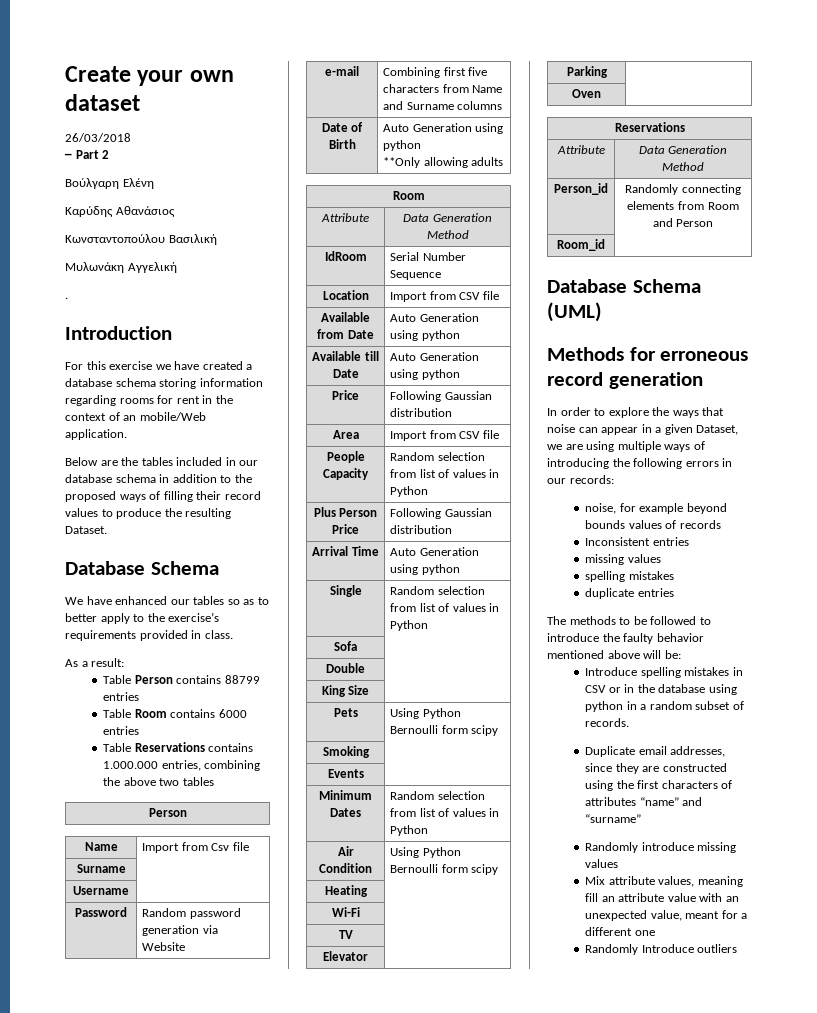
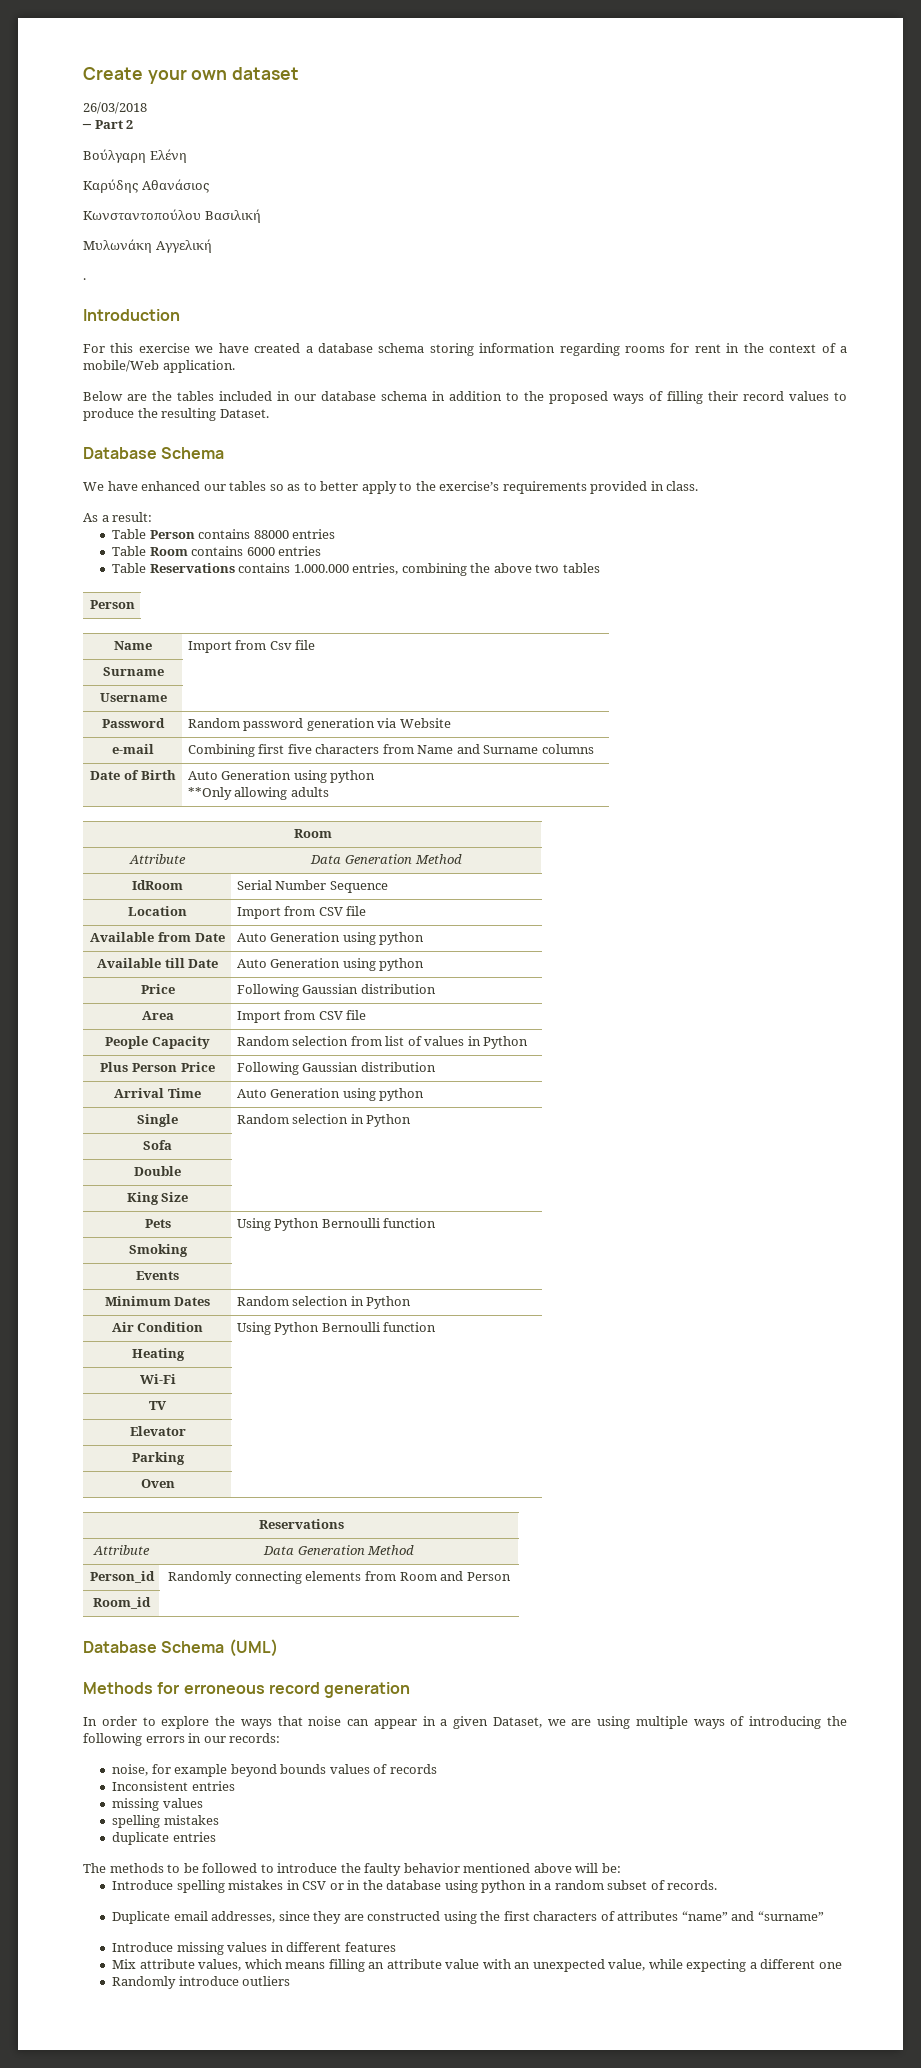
- For this exercise we have created a database schema storing information regarding rooms for rent in the context of an mobile/Web application.
+ For this exercise we have created a database schema storing information regarding rooms for rent in the context of a mobile/Web application.
- Table Person contains 88799 entries
+ Table Person contains 88000 entries
- Single | Random selection from list of values in Python
+ Single | Random selection in Python
- Pets | Using Python Bernoulli form scipy
+ Pets | Using Python Bernoulli function
- Minimum Dates | Random selection from list of values in Python
+ Minimum Dates | Random selection in Python
- Air Condition | Using Python Bernoulli form scipy
+ Air Condition | Using Python Bernoulli function
- Randomly introduce missing values
+ Introduce missing values in different features
- Mix attribute values, meaning fill an attribute value with an unexpected value, meant for a different one
+ Mix attribute values, which means filling an attribute value with an unexpected value, while expecting a different one
- Randomly Introduce outliers
+ Randomly introduce outliers

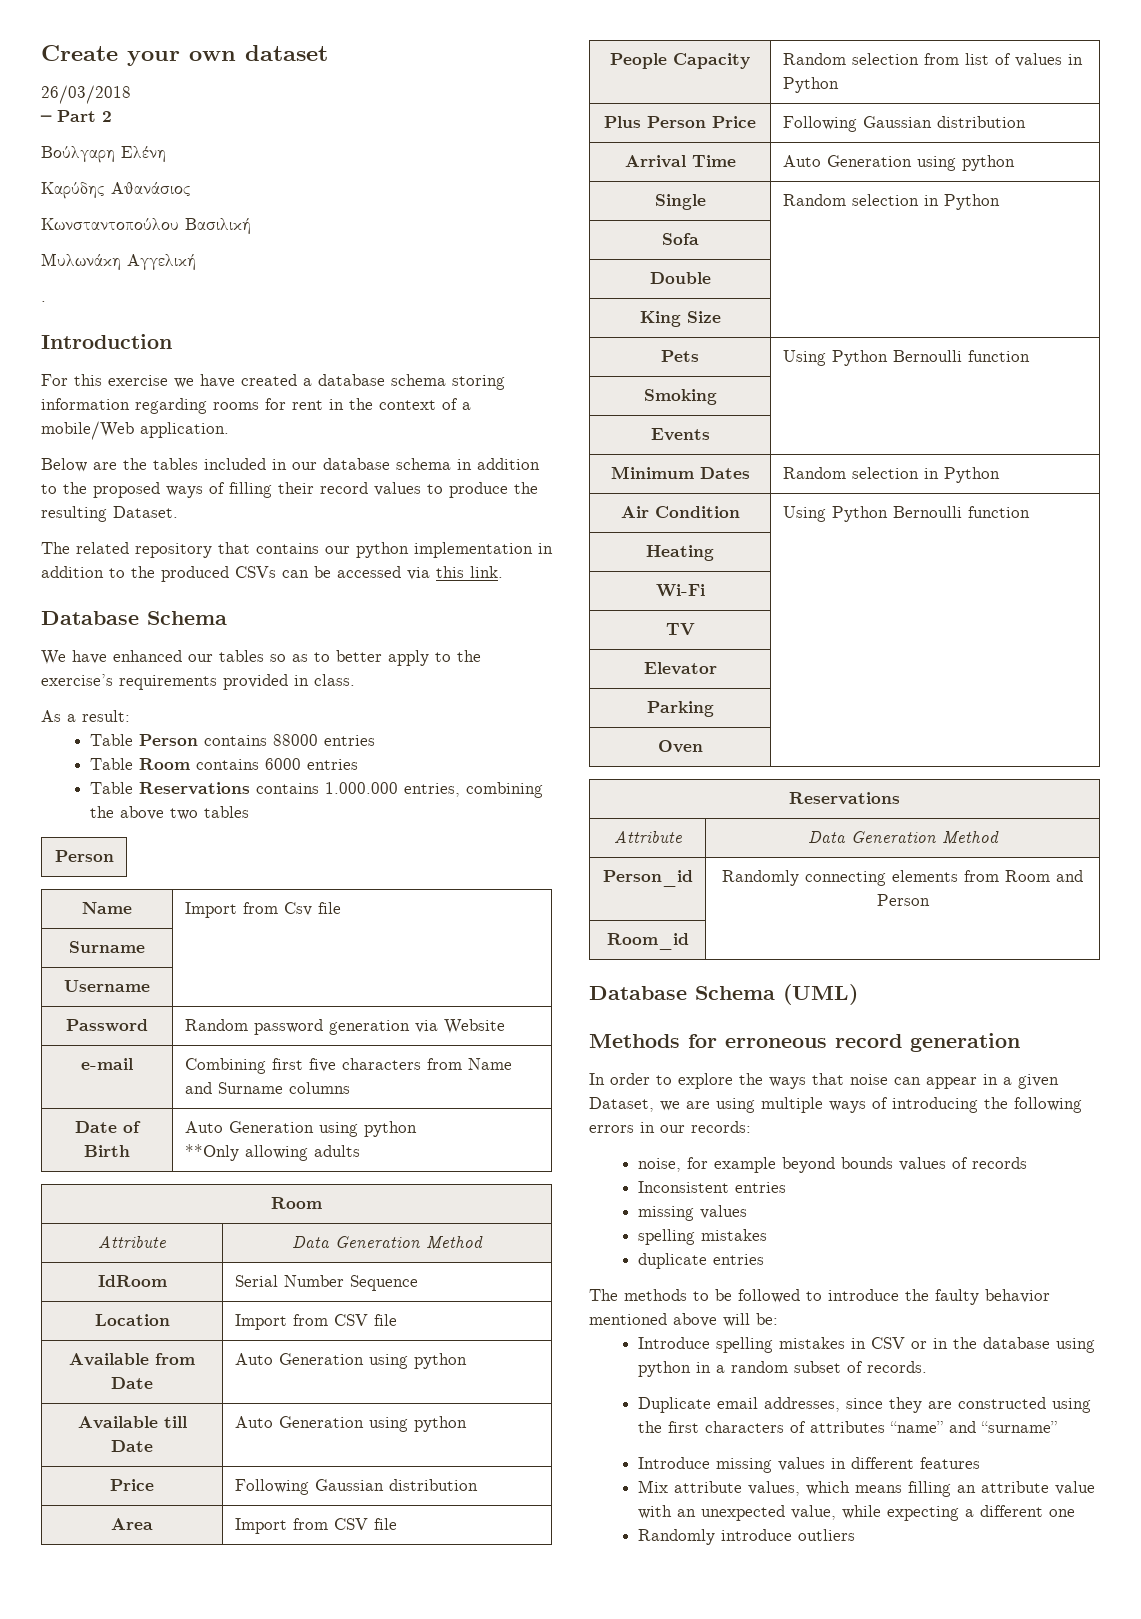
+ The related repository that contains our python implementation in addition to the produced CSVs can be accessed via this link.

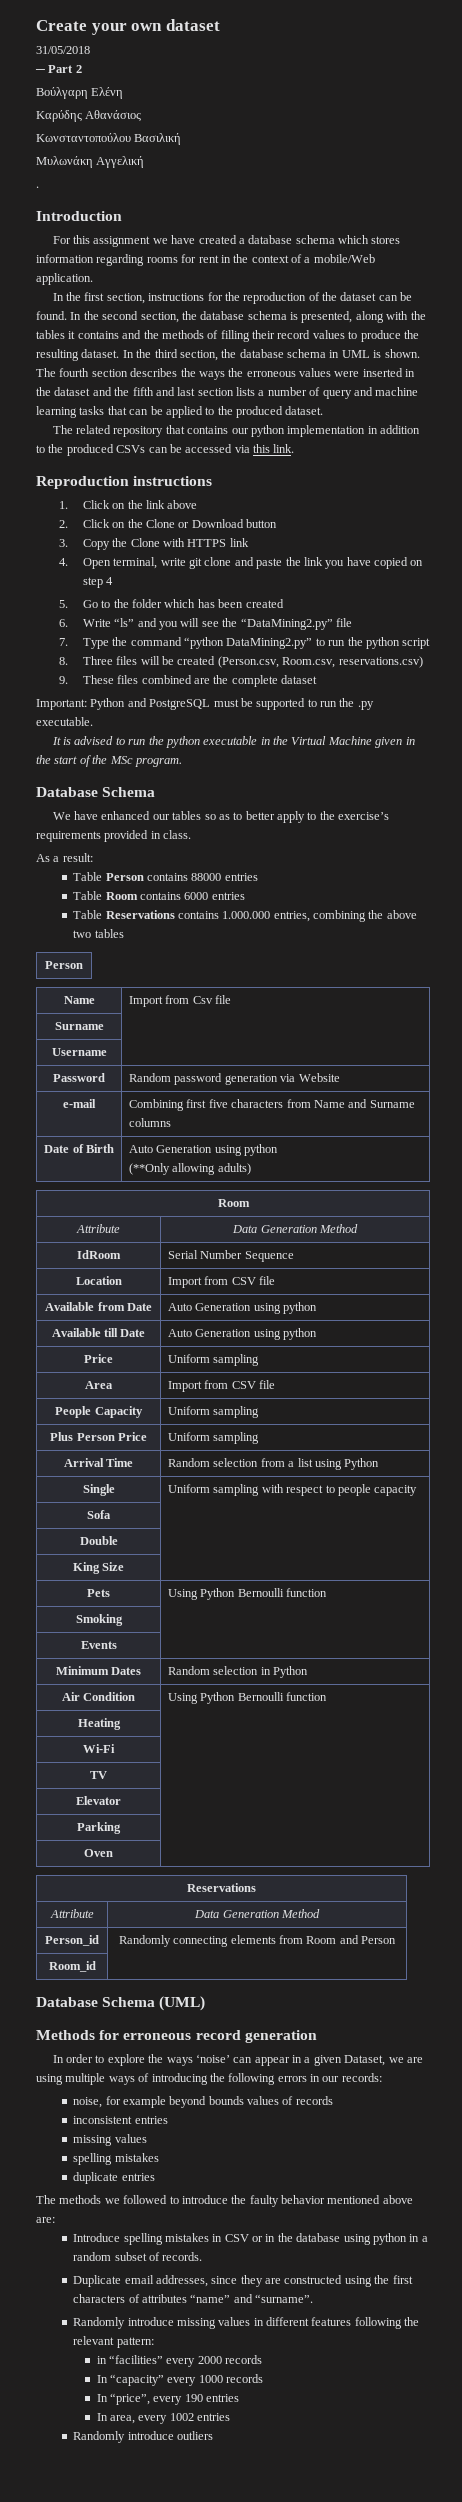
- 26/03/2018
+ 31/05/2018
- For this exercise we have created a database schema storing information regarding rooms for rent in the context of a mobile/Web application.
+ For this assignment we have created a database schema which stores information regarding rooms for rent in the context of a mobile/Web application.
- Below are the tables included in our database schema in addition to the proposed ways of filling their record values to produce the resulting Dataset.
+ In the first section, instructions for the reproduction of the dataset can be found. In the second section, the database schema is presented, along with the tables it contains and the methods of filling their record values to produce the resulting dataset. In the third section, the database schema in UML is shown. The fourth section describes the ways the erroneous values were inserted in the dataset and the fifth and last section lists a number of query and machine learning tasks that can be applied to the produced dataset.
+ Reproduction instructions
+ 1. Click on the link above
+ 2. Click on the Clone or Download button
+ 3. Copy the Clone with HTTPS link
+ 4. Open terminal, write git clone and paste the link you have copied on step 4
+ 5. Go to the folder which has been created
+ 6. Write “ls” and you will see the “DataMining2.py” file
+ 7. Type the command “python DataMining2.py” to run the python script
+ 8. Three files will be created (Person.csv, Room.csv, reservations.csv)
+ 9. These files combined are the complete dataset
+ Important: Python and PostgreSQL must be supported to run the .py executable.
+ It is advised to run the python executable in the Virtual Machine given in the start of the MSc program.
  Date of Birth | Auto Generation using python
- **Only allowing adults
+ (**Only allowing adults)
  Available till Date | Auto Generation using python
- Price | Following Gaussian distribution
+ Price | Uniform sampling
- People Capacity | Random selection from list of values in Python
+ People Capacity | Uniform sampling
- Plus Person Price | Following Gaussian distribution
+ Plus Person Price | Uniform sampling
- Arrival Time | Auto Generation using python
- Single | Random selection in Python
+ Arrival Time | Random selection from a list using Python
+ Single | Uniform sampling with respect to people capacity
- In order to explore the ways that noise can appear in a given Dataset, we are using multiple ways of introducing the following errors in our records:
+ In order to explore the ways ‘noise’ can appear in a given Dataset, we are using multiple ways of introducing the following errors in our records:
- Inconsistent entries
+ inconsistent entries
- The methods to be followed to introduce the faulty behavior mentioned above will be:
+ The methods we followed to introduce the faulty behavior mentioned above are:
- Duplicate email addresses, since they are constructed using the first characters of attributes “name” and “surname”
- Introduce missing values in different features
- Mix attribute values, which means filling an attribute value with an unexpected value, while expecting a different one
+ Duplicate email addresses, since they are constructed using the first characters of attributes “name” and “surname”.
+ Randomly introduce missing values in different features following the relevant pattern:
+ in “facilities” every 2000 records
+ In “capacity” every 1000 records
+ In “price”, every 190 entries
+ In area, every 1002 entries

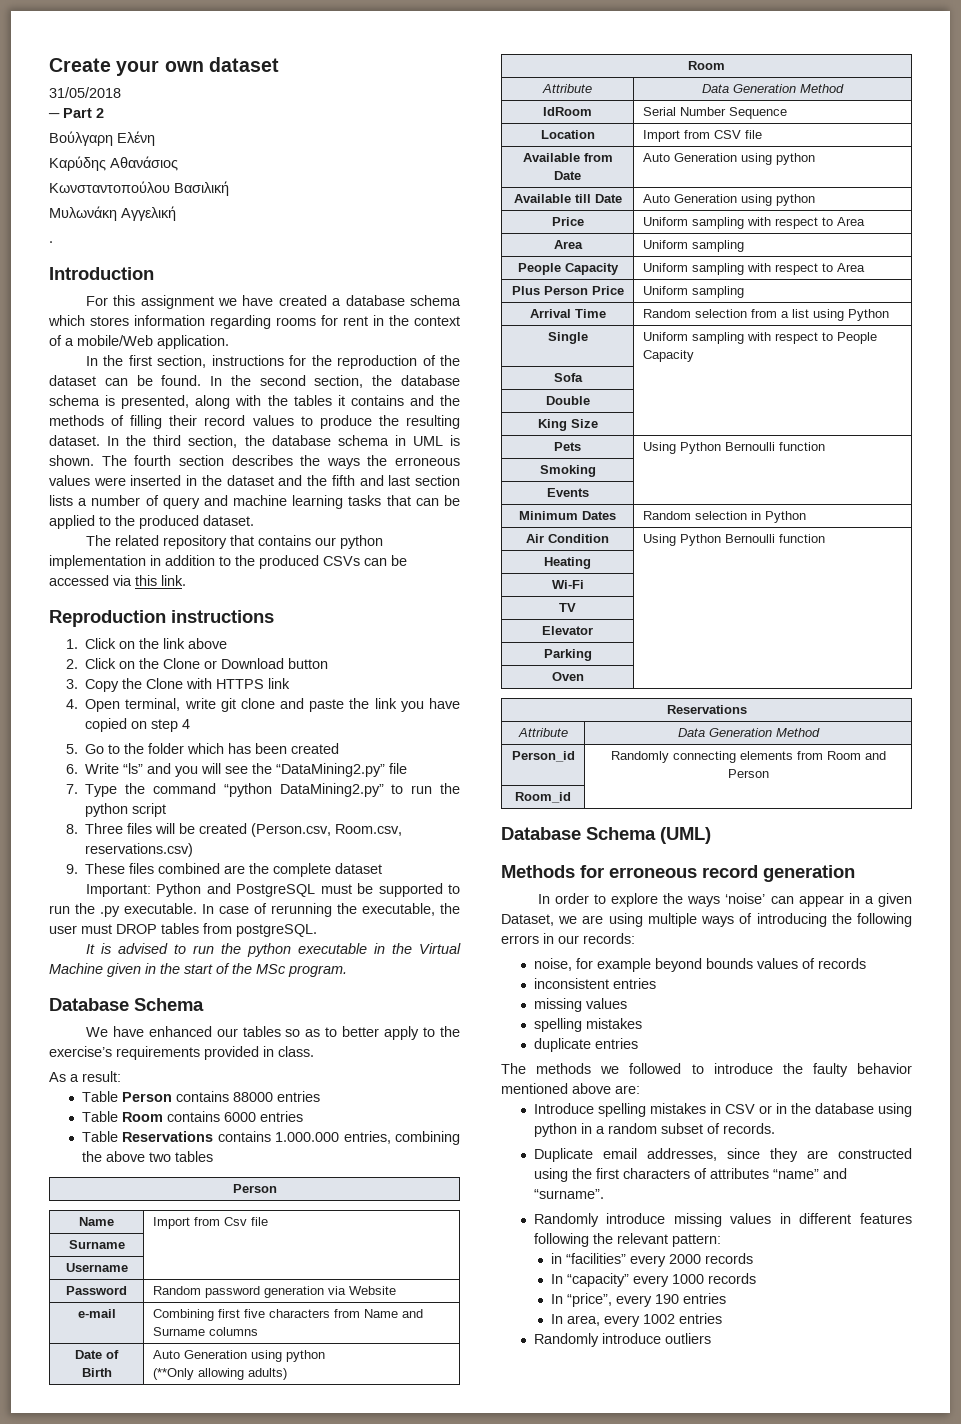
+ In case of rerunning the executable, the user must DROP tables from postgreSQL.
  Available till Date | Auto Generation using python
- Price | Uniform sampling
- Area | Import from CSV file
+ Price | Uniform sampling with respect to Area
+ Area | Uniform sampling
- People Capacity | Uniform sampling
+ People Capacity | Uniform sampling with respect to Area
- Single | Uniform sampling with respect to people capacity
+ Single | Uniform sampling with respect to People Capacity

